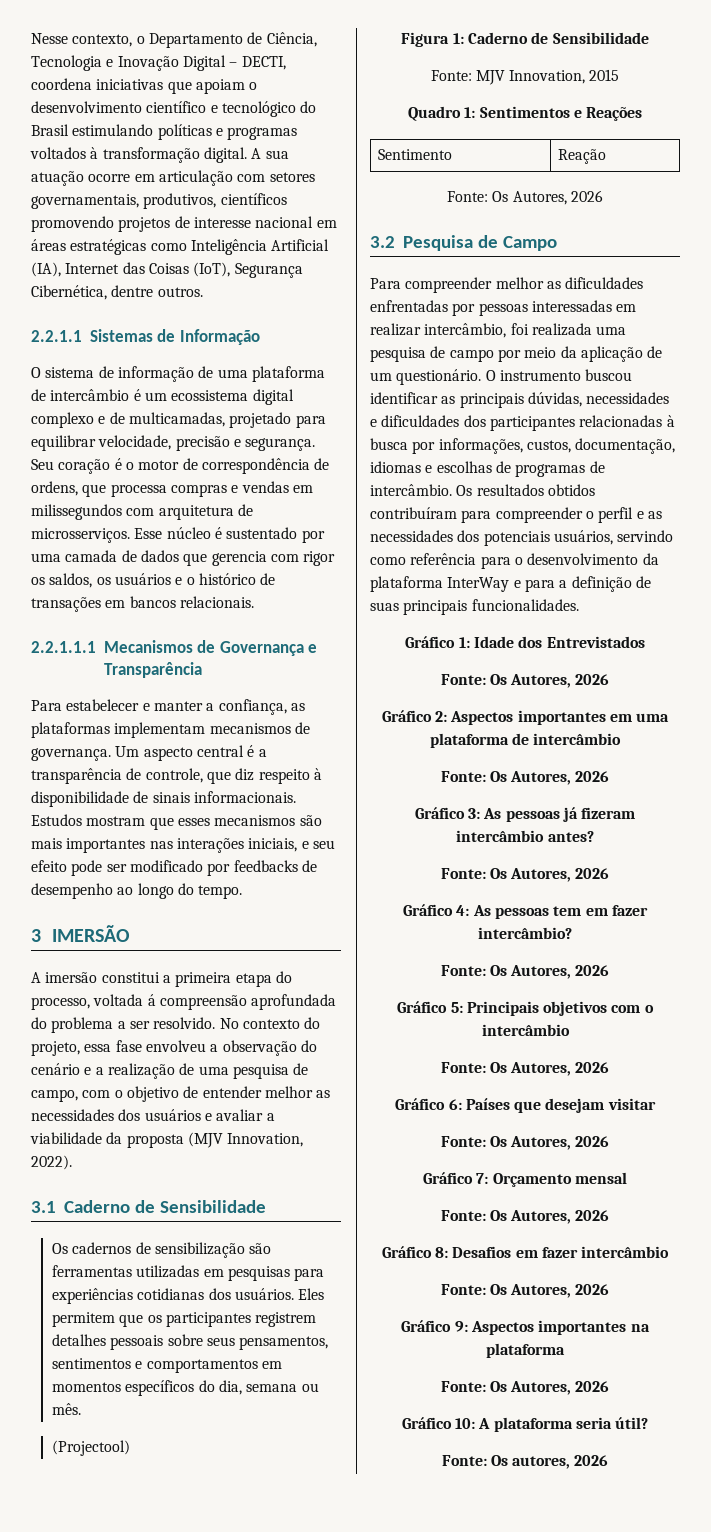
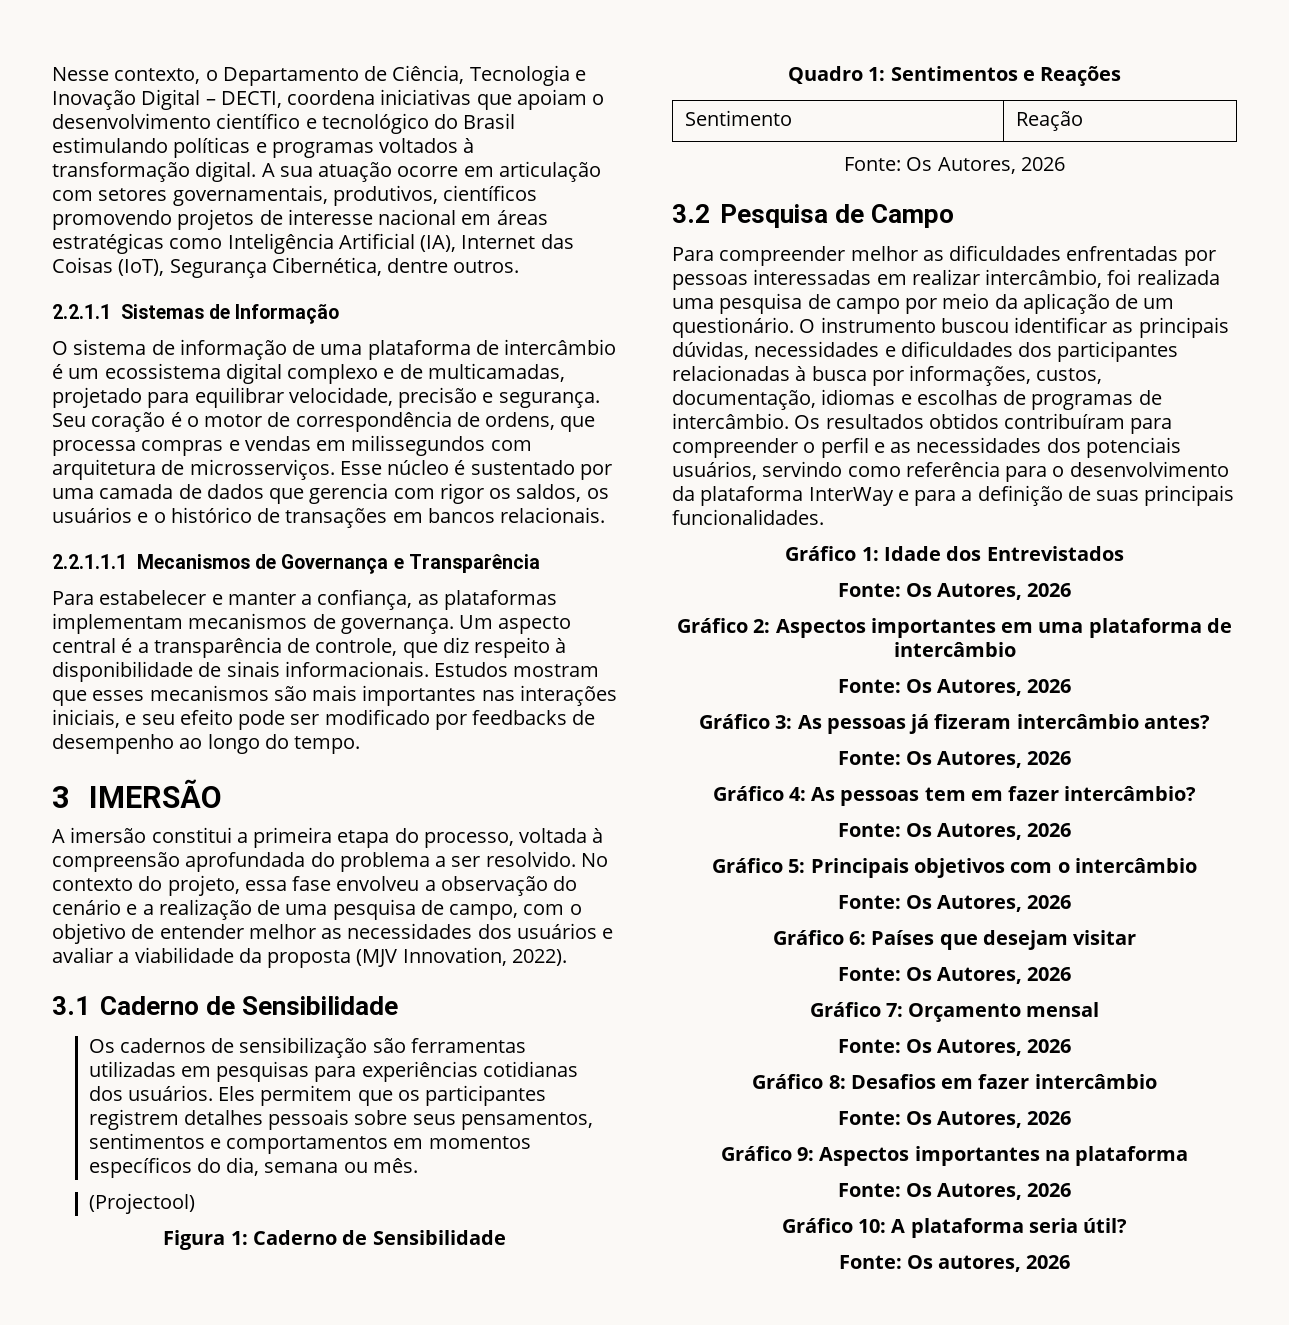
- A imersão constitui a primeira etapa do processo, voltada á compreensão aprofundada do problema a ser resolvido.
+ A imersão constitui a primeira etapa do processo, voltada à compreensão aprofundada do problema a ser resolvido.
- Fonte: MJV Innovation, 2015

